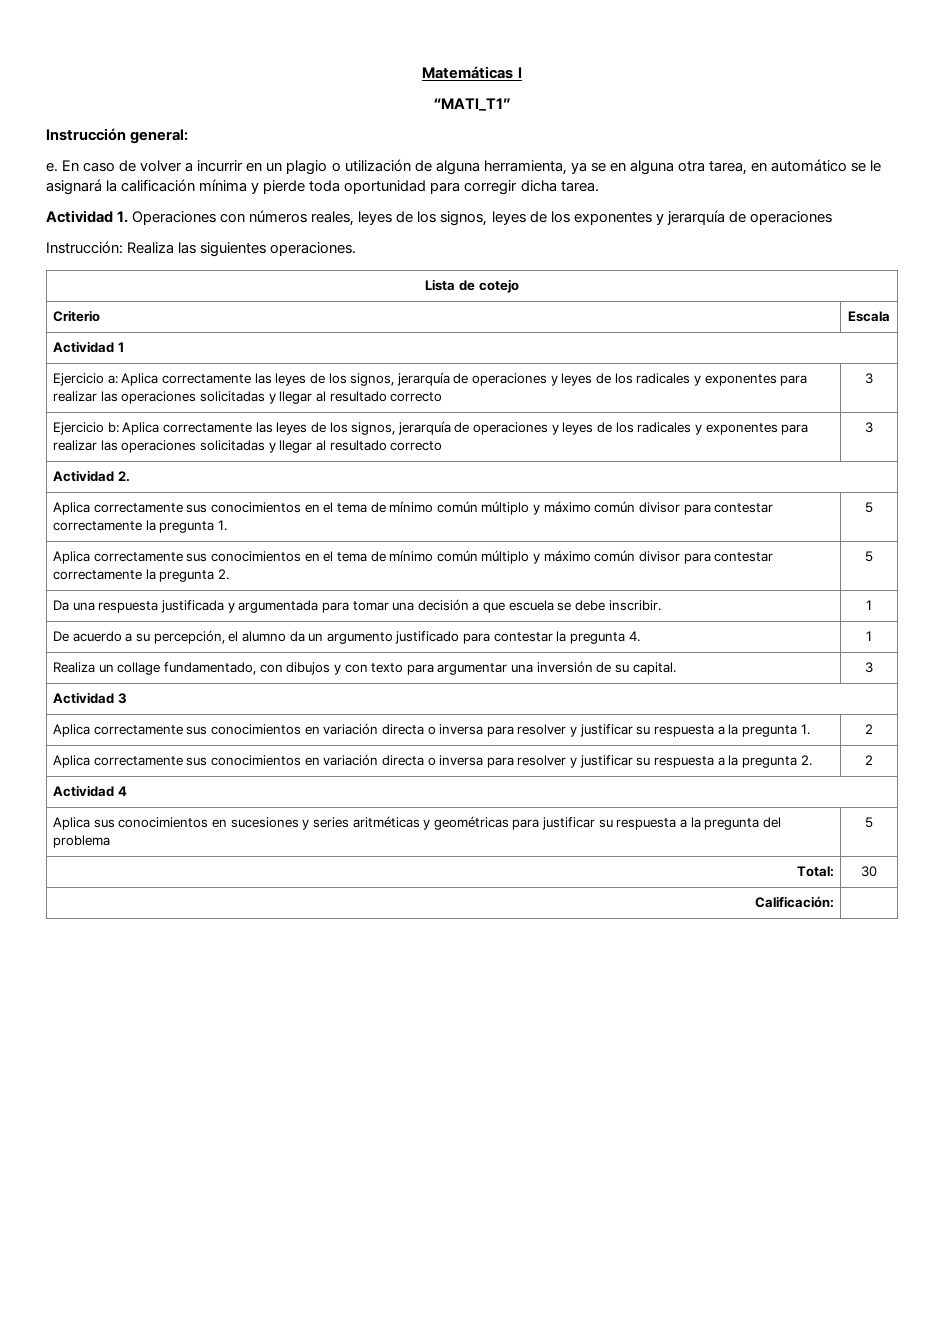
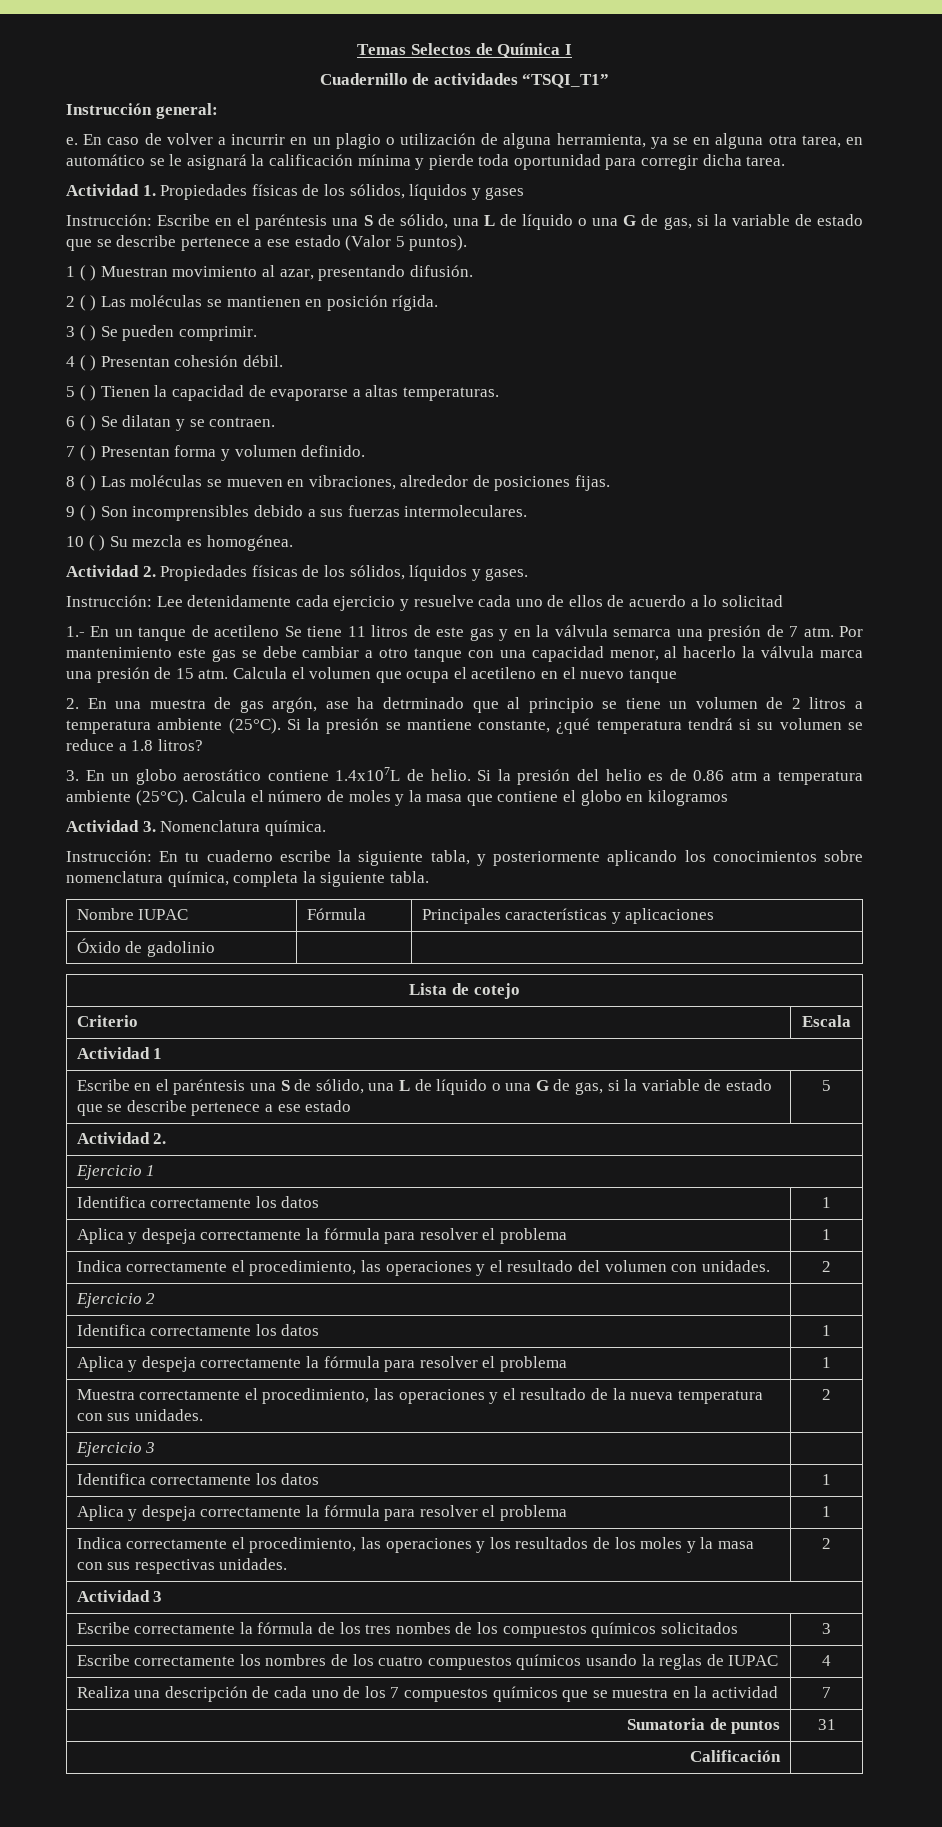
- Matemáticas I
- “MATI_T1”
+ Temas Selectos de Química I
+ Cuadernillo de actividades “TSQI_T1”
- Actividad 1. Operaciones con números reales, leyes de los signos, leyes de los exponentes y jerarquía de operaciones
- Instrucción: Realiza las siguientes operaciones.
+ Actividad 1. Propiedades físicas de los sólidos, líquidos y gases
+ Instrucción: Escribe en el paréntesis una S de sólido, una L de líquido o una G de gas, si la variable de estado que se describe pertenece a ese estado (Valor 5 puntos).
+ 1 ( ) Muestran movimiento al azar, presentando difusión.
+ 2 ( ) Las moléculas se mantienen en posición rígida.
+ 3 ( ) Se pueden comprimir.
+ 4 ( ) Presentan cohesión débil.
+ 5 ( ) Tienen la capacidad de evaporarse a altas temperaturas.
+ 6 ( ) Se dilatan y se contraen.
+ 7 ( ) Presentan forma y volumen definido.
+ 8 ( ) Las moléculas se mueven en vibraciones, alrededor de posiciones fijas.
+ 9 ( ) Son incomprensibles debido a sus fuerzas intermoleculares.
+ 10 ( ) Su mezcla es homogénea.
+ Actividad 2. Propiedades físicas de los sólidos, líquidos y gases.
+ Instrucción: Lee detenidamente cada ejercicio y resuelve cada uno de ellos de acuerdo a lo solicitad
+ 1.- En un tanque de acetileno Se tiene 11 litros de este gas y en la válvula semarca una presión de 7 atm. Por mantenimiento este gas se debe cambiar a otro tanque con una capacidad menor, al hacerlo la válvula marca una presión de 15 atm. Calcula el volumen que ocupa el acetileno en el nuevo tanque
+ 2. En una muestra de gas argón, ase ha detrminado que al principio se tiene un volumen de 2 litros a temperatura ambiente (25°C). Si la presión se mantiene constante, ¿qué temperatura tendrá si su volumen se reduce a 1.8 litros?
+ 3. En un globo aerostático contiene 1.4x107L de helio. Si la presión del helio es de 0.86 atm a temperatura ambiente (25°C). Calcula el número de moles y la masa que contiene el globo en kilogramos
+ Actividad 3. Nomenclatura química.
+ Instrucción: En tu cuaderno escribe la siguiente tabla, y posteriormente aplicando los conocimientos sobre nomenclatura química, completa la siguiente tabla.
+ Nombre IUPAC | Fórmula | Principales características y aplicaciones
+ Óxido de gadolinio | |
- Ejercicio a: Aplica correctamente las leyes de los signos, jerarquía de operaciones y leyes de los radicales y exponentes para realizar las operaciones solicitadas y llegar al resultado correcto | 3
- Ejercicio b: Aplica correctamente las leyes de los signos, jerarquía de operaciones y leyes de los radicales y exponentes para realizar las operaciones solicitadas y llegar al resultado correcto | 3
+ Escribe en el paréntesis una S de sólido, una L de líquido o una G de gas, si la variable de estado que se describe pertenece a ese estado | 5
  Actividad 2.
- Aplica correctamente sus conocimientos en el tema de mínimo común múltiplo y máximo común divisor para contestar correctamente la pregunta 1. | 5
- Aplica correctamente sus conocimientos en el tema de mínimo común múltiplo y máximo común divisor para contestar correctamente la pregunta 2. | 5
- Da una respuesta justificada y argumentada para tomar una decisión a que escuela se debe inscribir. | 1
- De acuerdo a su percepción, el alumno da un argumento justificado para contestar la pregunta 4. | 1
- Realiza un collage fundamentado, con dibujos y con texto para argumentar una inversión de su capital. | 3
+ Ejercicio 1
+ Identifica correctamente los datos | 1
+ Aplica y despeja correctamente la fórmula para resolver el problema | 1
+ Indica correctamente el procedimiento, las operaciones y el resultado del volumen con unidades. | 2
+ Ejercicio 2 |
+ Identifica correctamente los datos | 1
+ Aplica y despeja correctamente la fórmula para resolver el problema | 1
+ Muestra correctamente el procedimiento, las operaciones y el resultado de la nueva temperatura con sus unidades. | 2
+ Ejercicio 3 |
+ Identifica correctamente los datos | 1
+ Aplica y despeja correctamente la fórmula para resolver el problema | 1
+ Indica correctamente el procedimiento, las operaciones y los resultados de los moles y la masa con sus respectivas unidades. | 2
  Actividad 3
- Aplica correctamente sus conocimientos en variación directa o inversa para resolver y justificar su respuesta a la pregunta 1. | 2
- Aplica correctamente sus conocimientos en variación directa o inversa para resolver y justificar su respuesta a la pregunta 2. | 2
- Actividad 4
- Aplica sus conocimientos en sucesiones y series aritméticas y geométricas para justificar su respuesta a la pregunta del problema | 5
- Total: | 30
- Calificación: |
+ Escribe correctamente la fórmula de los tres nombes de los compuestos químicos solicitados | 3
+ Escribe correctamente los nombres de los cuatro compuestos químicos usando la reglas de IUPAC | 4
+ Realiza una descripción de cada uno de los 7 compuestos químicos que se muestra en la actividad | 7
+ Sumatoria de puntos | 31
+ Calificación |

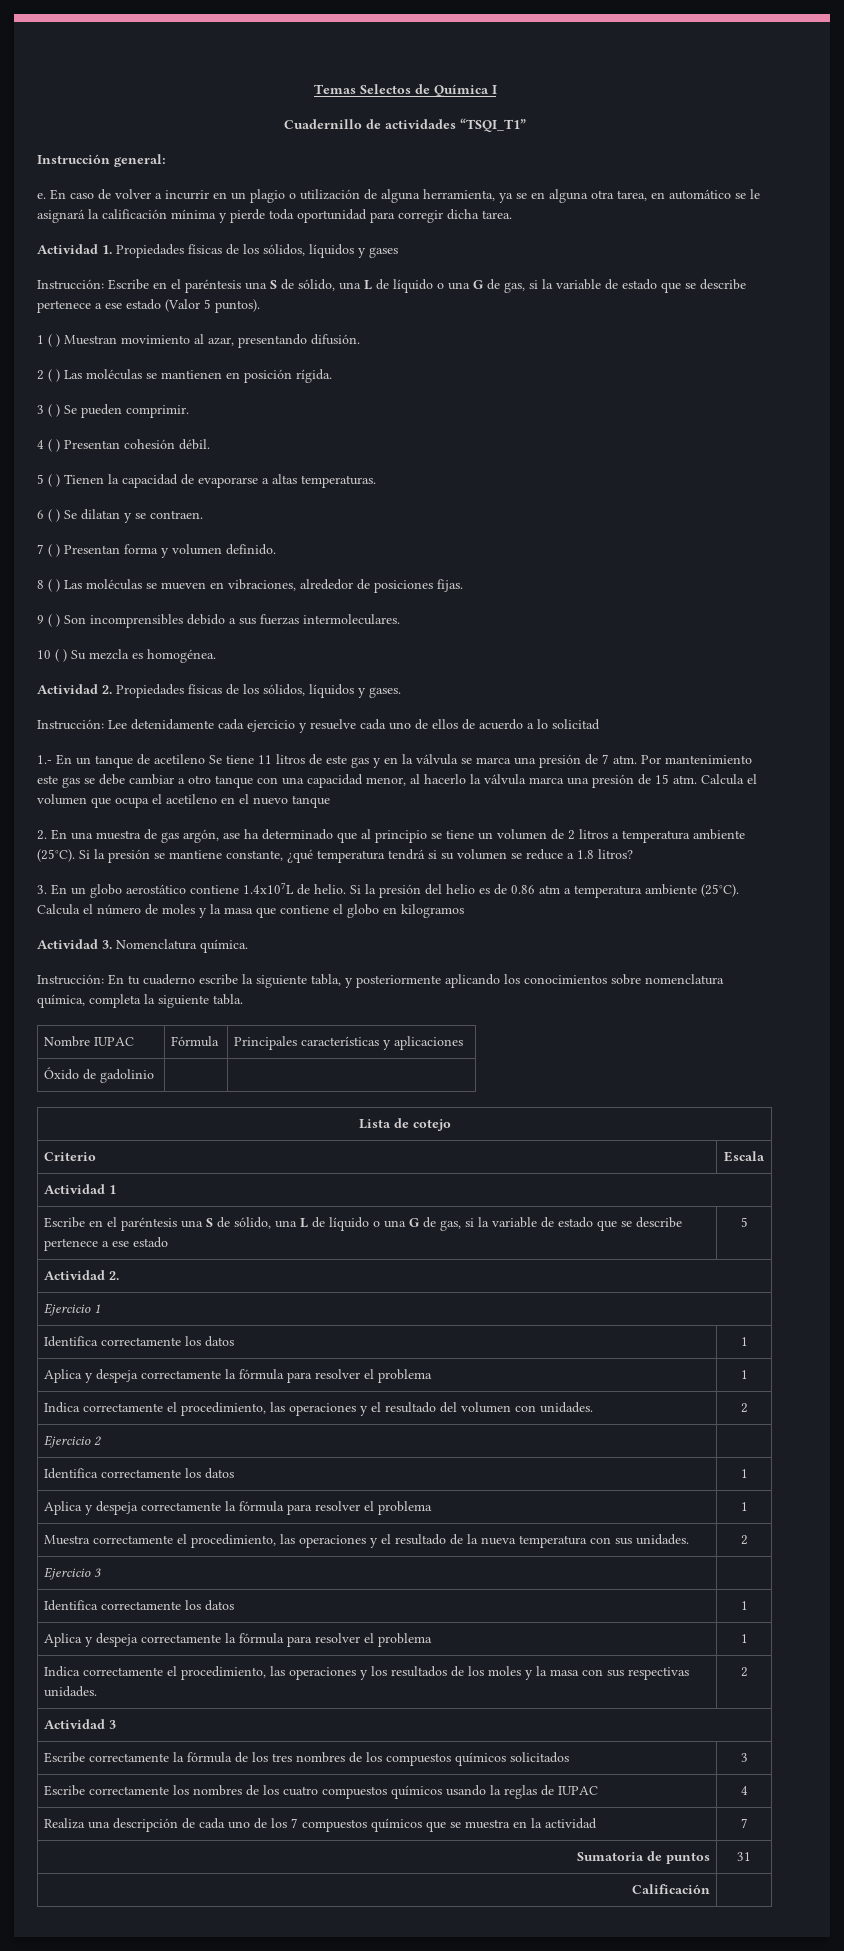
- 1.- En un tanque de acetileno Se tiene 11 litros de este gas y en la válvula semarca una presión de 7 atm.
+ 1.- En un tanque de acetileno Se tiene 11 litros de este gas y en la válvula se marca una presión de 7 atm.
- 2. En una muestra de gas argón, ase ha detrminado que al principio se tiene un volumen de 2 litros a temperatura ambiente (25°C).
+ 2. En una muestra de gas argón, ase ha determinado que al principio se tiene un volumen de 2 litros a temperatura ambiente (25°C).
- Escribe correctamente la fórmula de los tres nombes de los compuestos químicos solicitados | 3
+ Escribe correctamente la fórmula de los tres nombres de los compuestos químicos solicitados | 3

